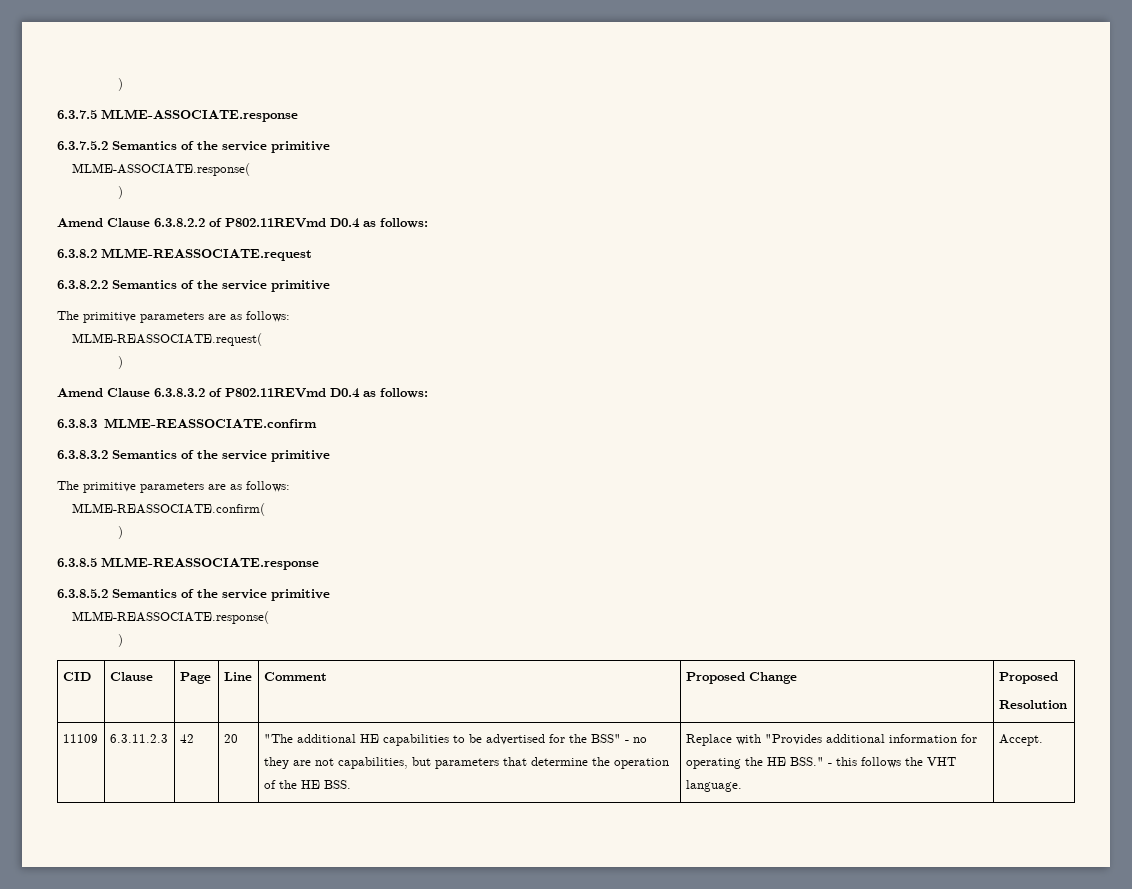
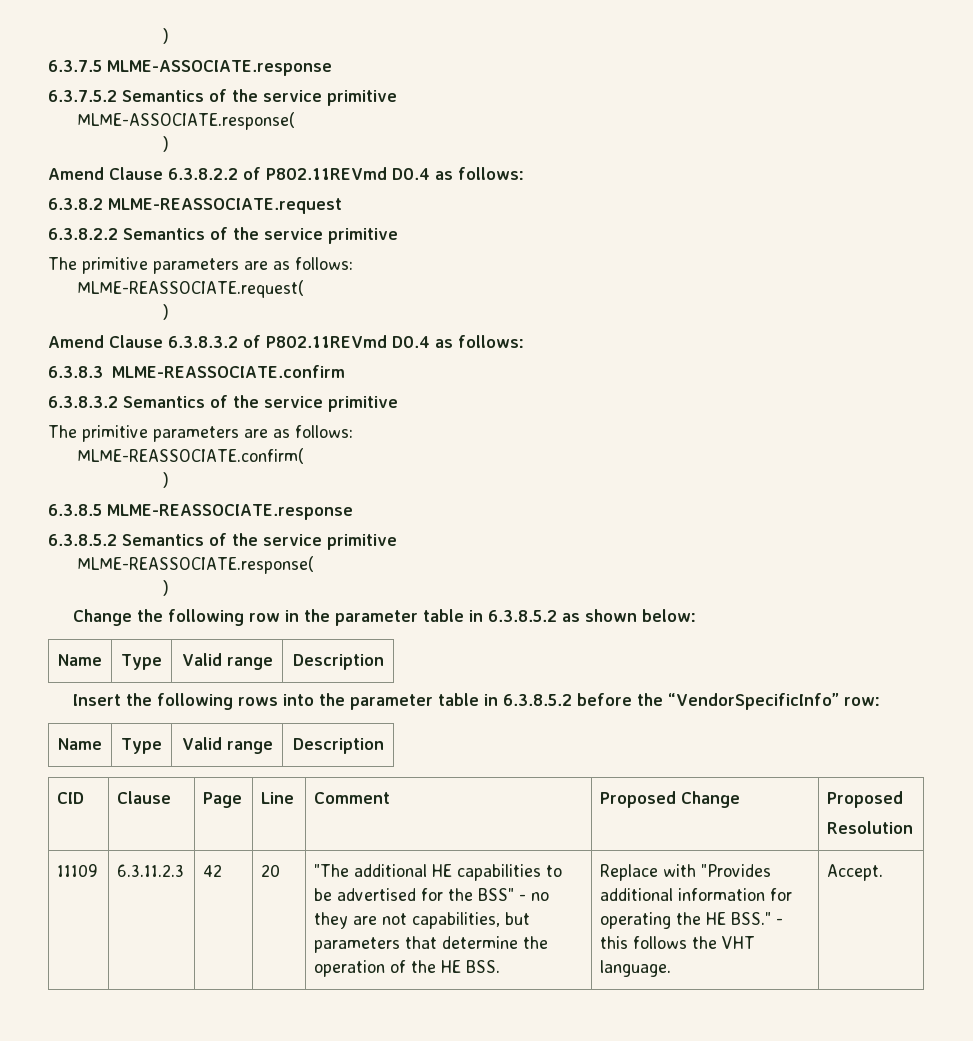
+ Change the following row in the parameter table in 6.3.8.5.2 as shown below:
+ Name | Type | Valid range | Description
+ Insert the following rows into the parameter table in 6.3.8.5.2 before the “VendorSpecificInfo” row:
+ Name | Type | Valid range | Description

